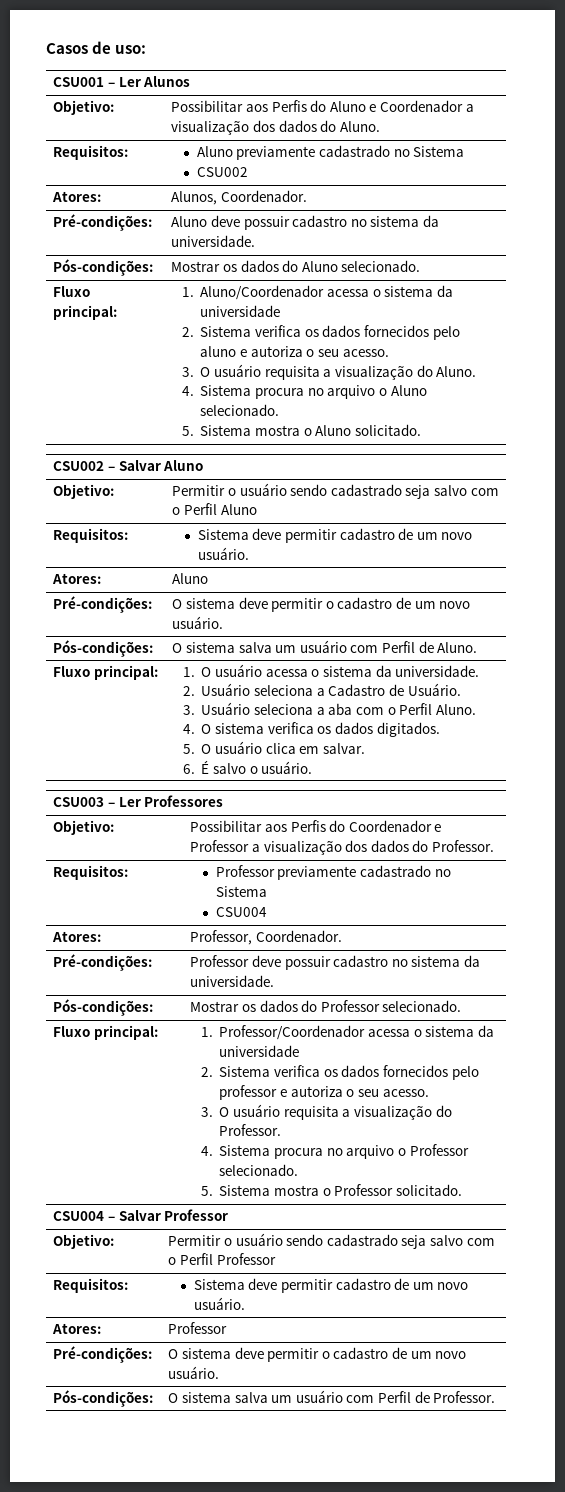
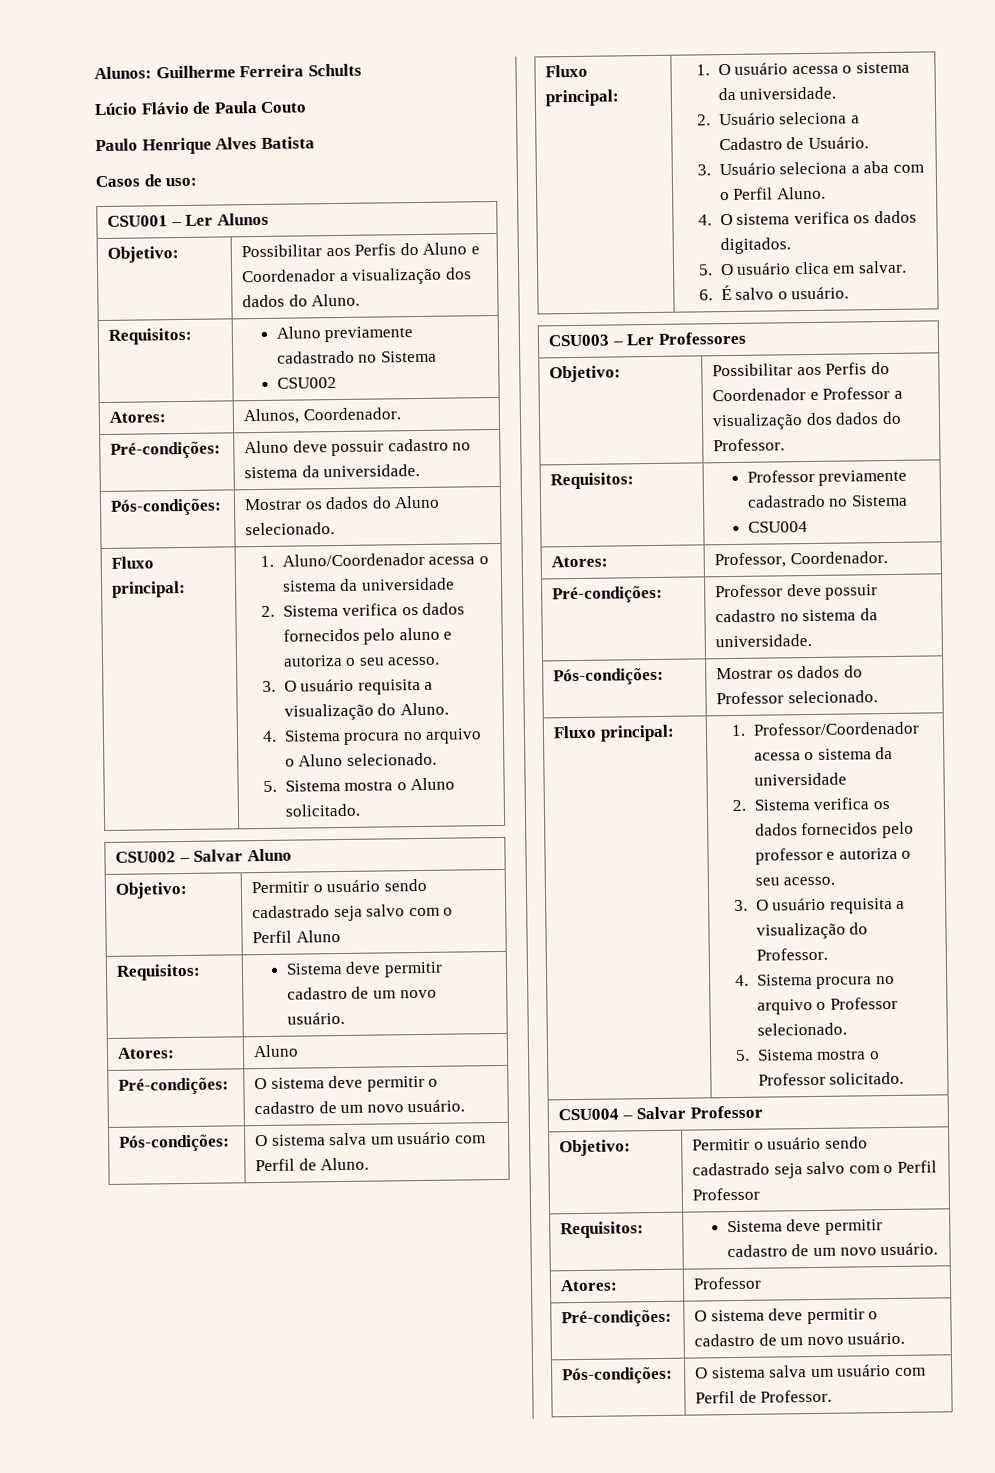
+ Alunos: Guilherme Ferreira Schults
+ Lúcio Flávio de Paula Couto
+ Paulo Henrique Alves Batista

